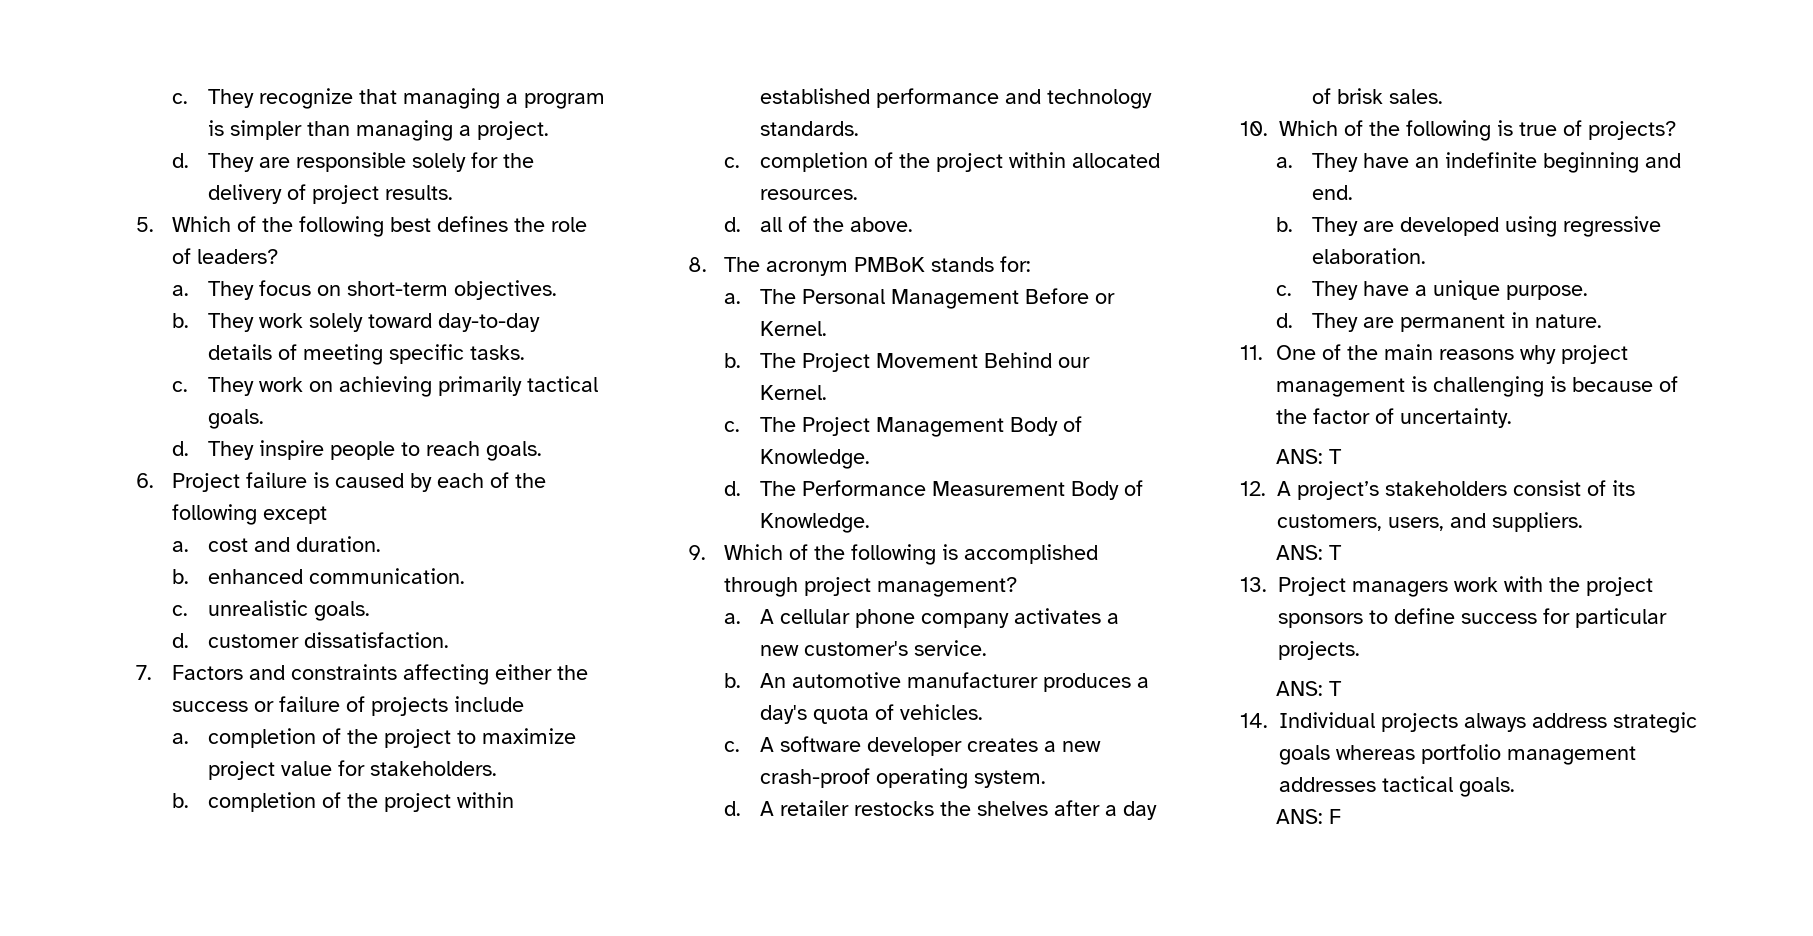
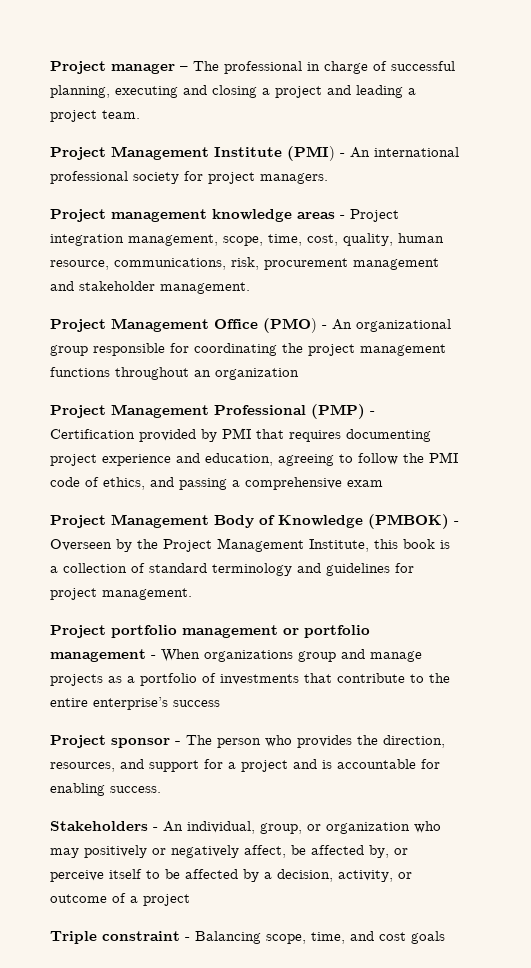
- c. They recognize that managing a program is simpler than managing a project.
- d. They are responsible solely for the delivery of project results.
- 5. Which of the following best defines the role of leaders?
- a. They focus on short-term objectives.
- b. They work solely toward day-to-day details of meeting specific tasks.
- c. They work on achieving primarily tactical goals.
- d. They inspire people to reach goals.
- 6. Project failure is caused by each of the following except
- a. cost and duration.
- b. enhanced communication.
- c. unrealistic goals.
- d. customer dissatisfaction.
- 7. Factors and constraints affecting either the success or failure of projects include
- a. completion of the project to maximize project value for stakeholders.
- b. completion of the project within established performance and technology standards.
- c. completion of the project within allocated resources.
- d. all of the above.
- 8. The acronym PMBoK stands for:
- a. The Personal Management Before or Kernel.
- b. The Project Movement Behind our Kernel.
- c. The Project Management Body of Knowledge.
- d. The Performance Measurement Body of Knowledge.
- 9. Which of the following is accomplished through project management?
- a. A cellular phone company activates a new customer's service.
- b. An automotive manufacturer produces a day's quota of vehicles.
- c. A software developer creates a new crash-proof operating system.
- d. A retailer restocks the shelves after a day of brisk sales.
- 10. Which of the following is true of projects?
- a. They have an indefinite beginning and end.
- b. They are developed using regressive elaboration.
- c. They have a unique purpose.
- d. They are permanent in nature.
- 11. One of the main reasons why project management is challenging is because of the factor of uncertainty.
- ANS: T
- 12. A project’s stakeholders consist of its customers, users, and suppliers.
- ANS: T
- 13. Project managers work with the project sponsors to define success for particular projects.
- ANS: T
- 14. Individual projects always address strategic goals whereas portfolio management addresses tactical goals.
- ANS: F
+ Project manager – The professional in charge of successful planning, executing and closing a project and leading a project team.
+ Project Management Institute (PMI) - An international professional society for project managers.
+ Project management knowledge areas - Project integration management, scope, time, cost, quality, human resource, communications, risk, procurement management and stakeholder management.
+ Project Management Office (PMO) - An organizational group responsible for coordinating the project management functions throughout an organization
+ Project Management Professional (PMP) - Certification provided by PMI that requires documenting project experience and education, agreeing to follow the PMI code of ethics, and passing a comprehensive exam
+ Project Management Body of Knowledge (PMBOK) - Overseen by the Project Management Institute, this book is a collection of standard terminology and guidelines for project management.
+ Project portfolio management or portfolio management - When organizations group and manage projects as a portfolio of investments that contribute to the entire enterprise’s success
+ Project sponsor - The person who provides the direction, resources, and support for a project and is accountable for enabling success.
+ Stakeholders - An individual, group, or organization who may positively or negatively affect, be affected by, or perceive itself to be affected by a decision, activity, or outcome of a project
+ Triple constraint - Balancing scope, time, and cost goals

